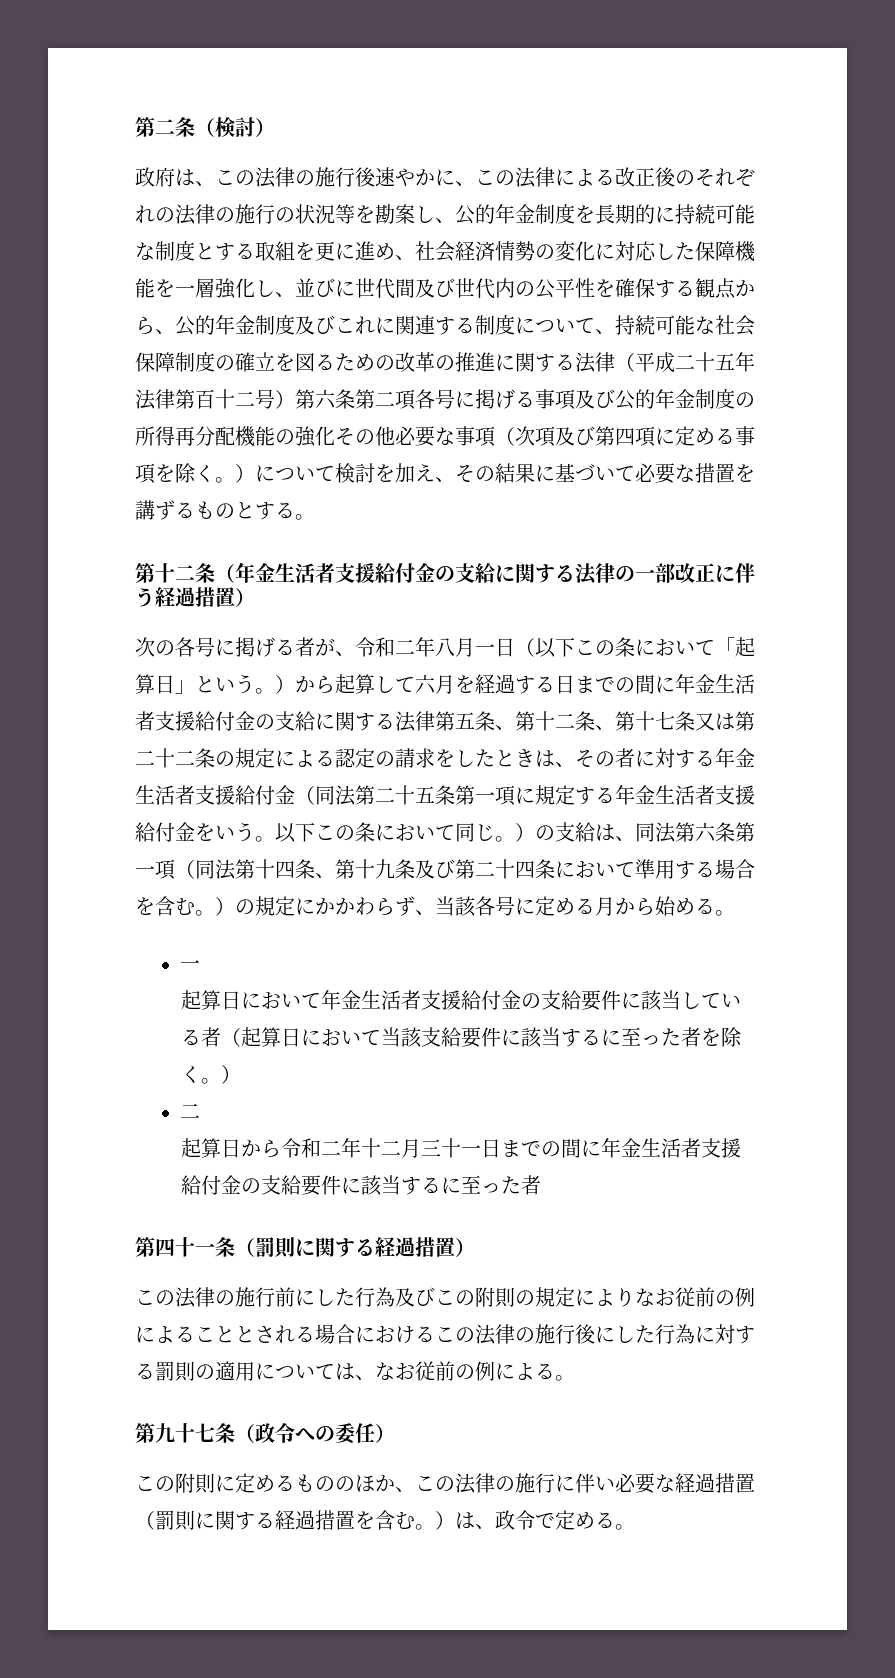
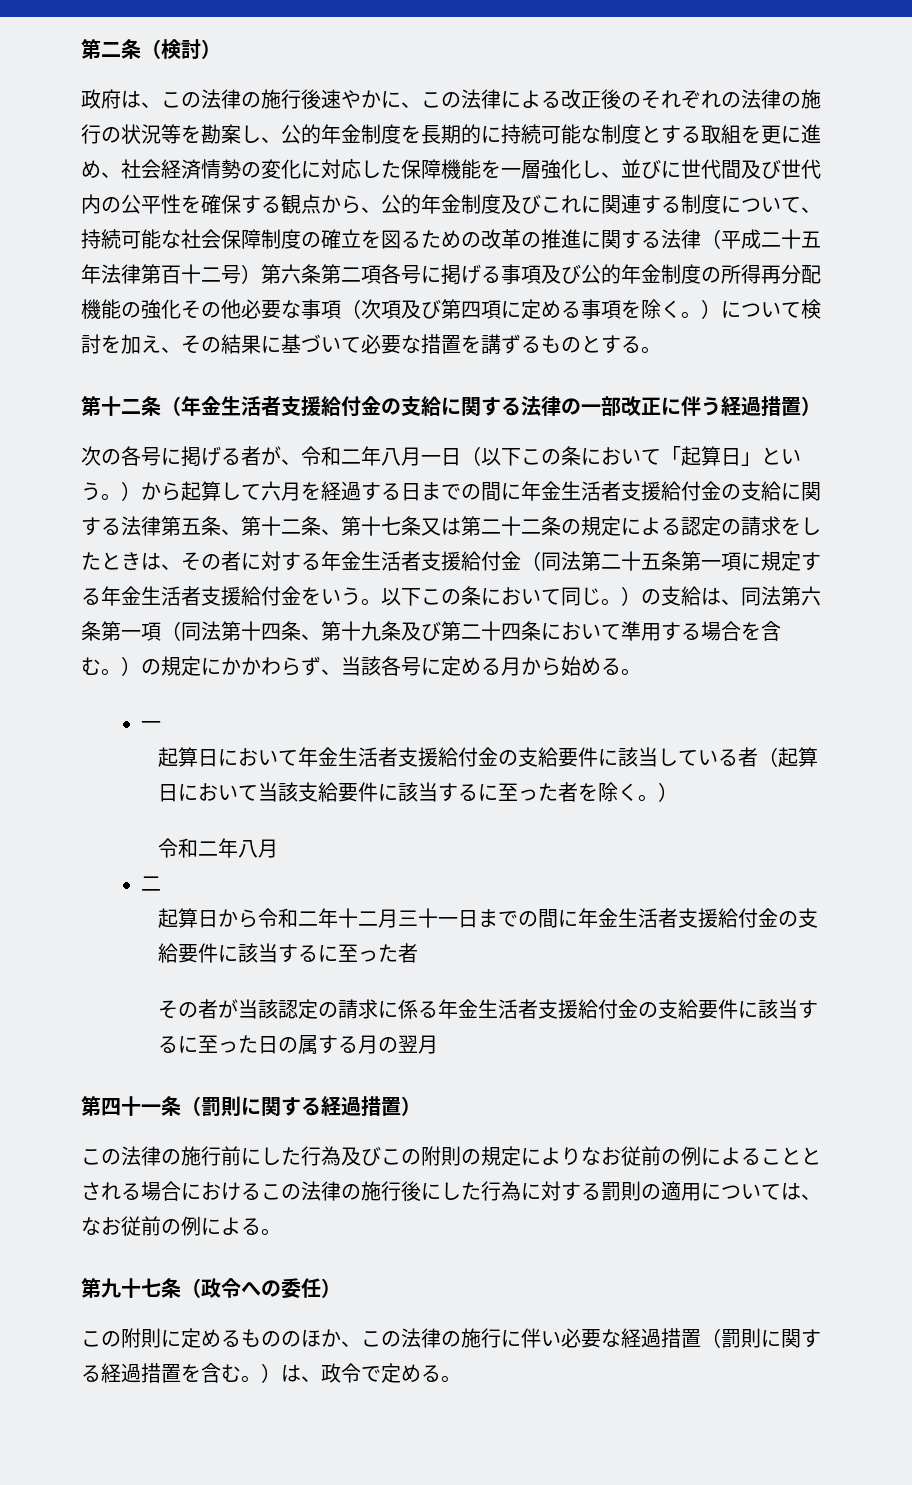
  起算日において年金生活者支援給付金の支給要件に該当している者（起算日において当該支給要件に該当するに至った者を除く。）
+ 令和二年八月
+ その者が当該認定の請求に係る年金生活者支援給付金の支給要件に該当するに至った日の属する月の翌月

